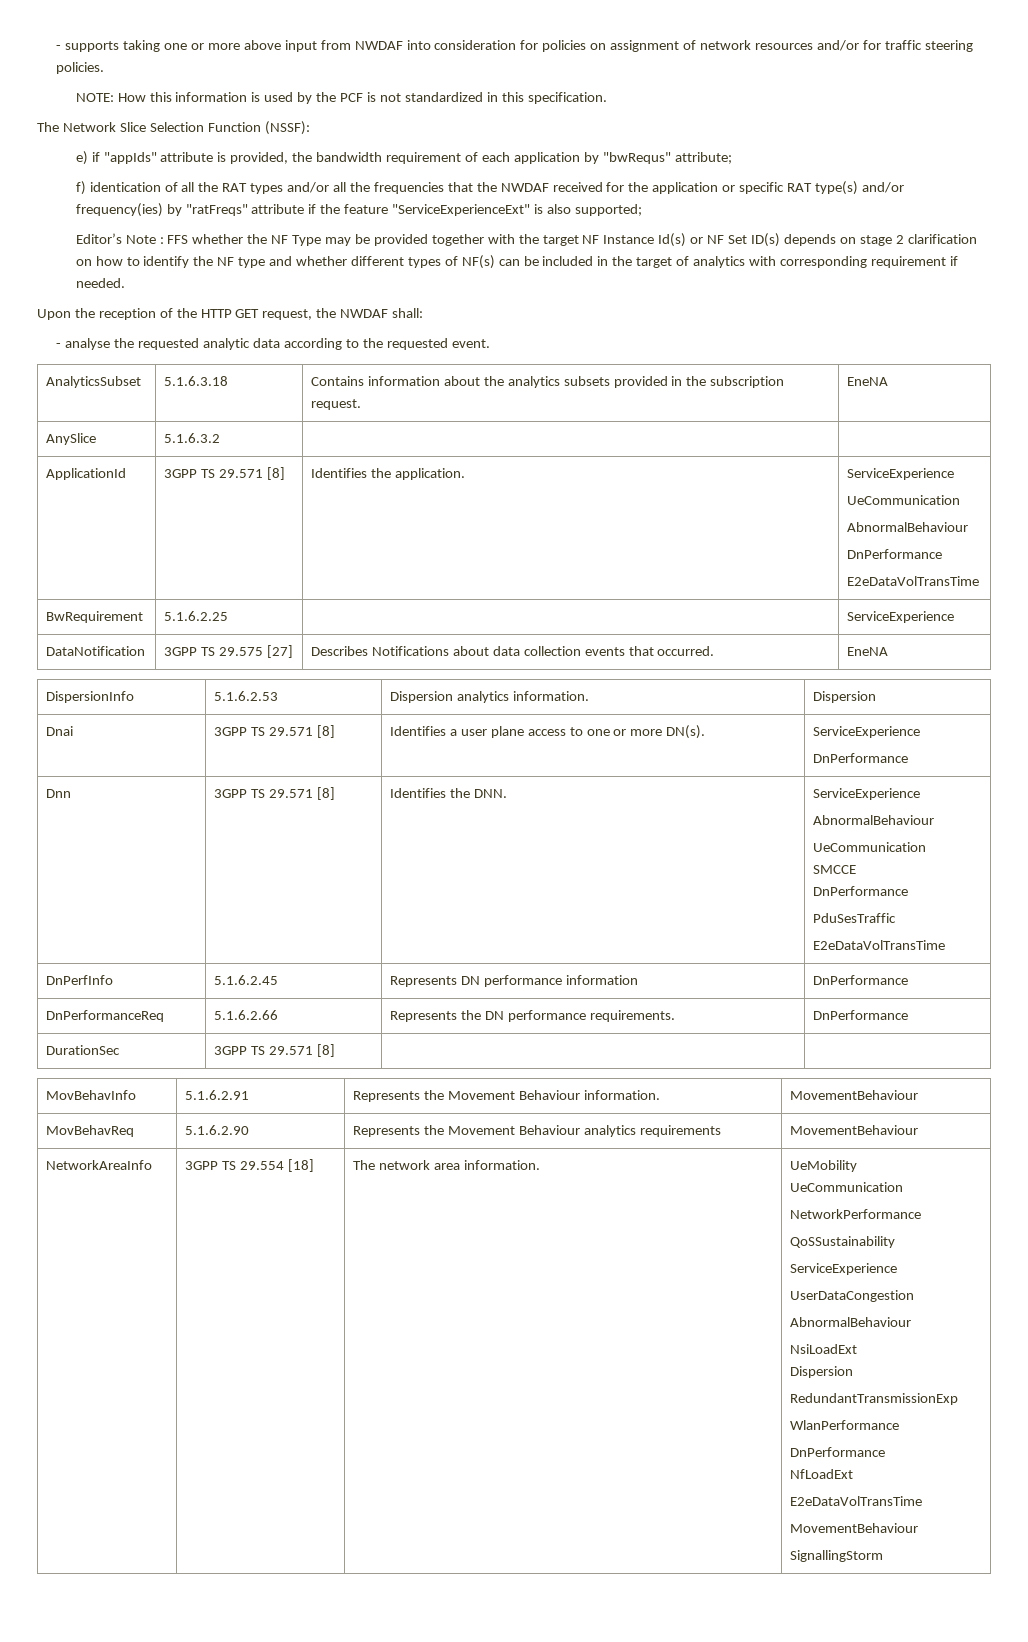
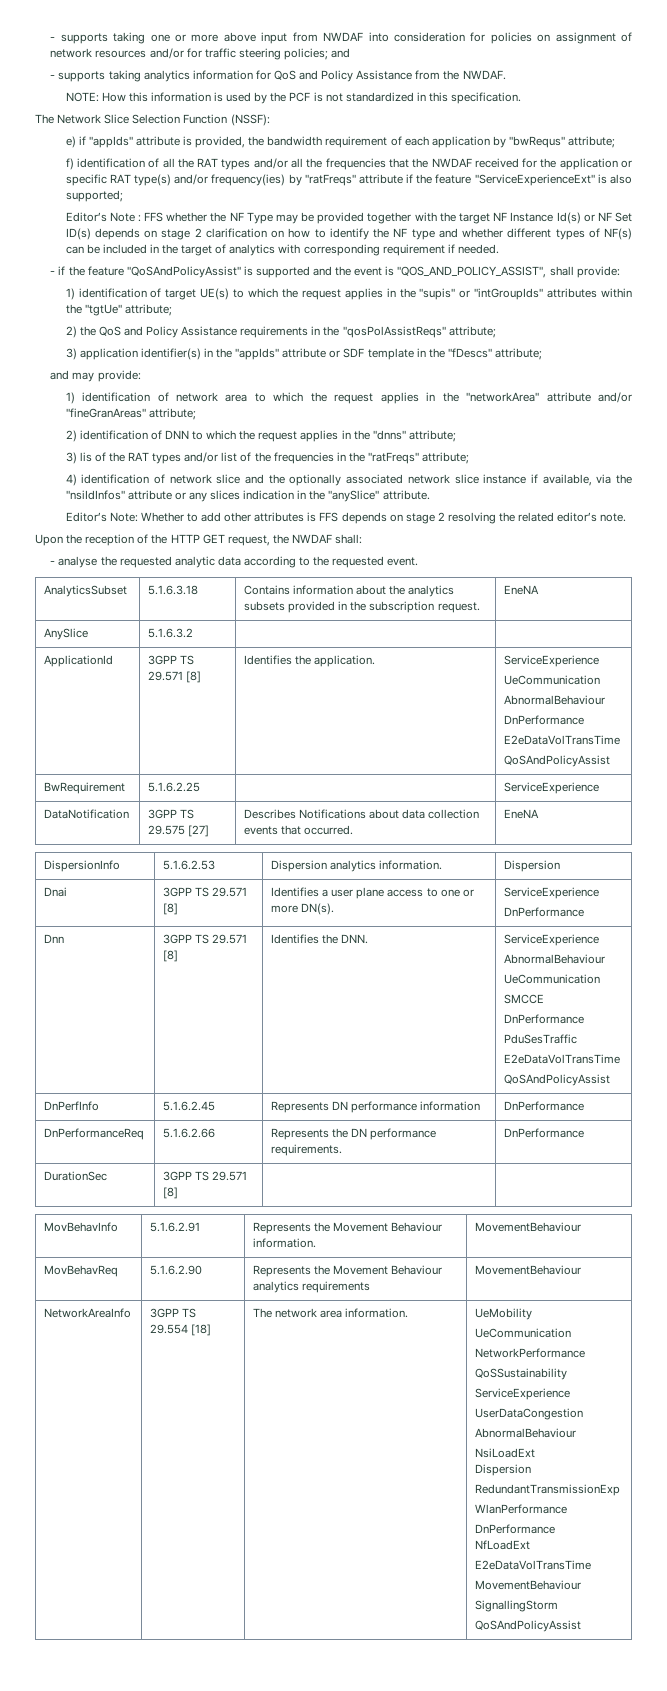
- - supports taking one or more above input from NWDAF into consideration for policies on assignment of network resources and/or for traffic steering policies.
+ - supports taking one or more above input from NWDAF into consideration for policies on assignment of network resources and/or for traffic steering policies; and
+ - supports taking analytics information for QoS and Policy Assistance from the NWDAF.
- f) identication of all the RAT types and/or all the frequencies that the NWDAF received for the application or specific RAT type(s) and/or frequency(ies) by "ratFreqs" attribute if the feature "ServiceExperienceExt" is also supported;
+ f) identification of all the RAT types and/or all the frequencies that the NWDAF received for the application or specific RAT type(s) and/or frequency(ies) by "ratFreqs" attribute if the feature "ServiceExperienceExt" is also supported;
+ - if the feature "QoSAndPolicyAssist" is supported and the event is "QOS_AND_POLICY_ASSIST", shall provide:
+ 1) identification of target UE(s) to which the request applies in the "supis" or "intGroupIds" attributes within the "tgtUe" attribute;
+ 2) the QoS and Policy Assistance requirements in the "qosPolAssistReqs" attribute;
+ 3) application identifier(s) in the "appIds" attribute or SDF template in the "fDescs" attribute;
+ and may provide:
+ 1) identification of network area to which the request applies in the "networkArea" attribute and/or "fineGranAreas" attribute;
+ 2) identification of DNN to which the request applies in the "dnns" attribute;
+ 3) lis of the RAT types and/or list of the frequencies in the "ratFreqs" attribute;
+ 4) identification of network slice and the optionally associated network slice instance if available, via the "nsiIdInfos" attribute or any slices indication in the "anySlice" attribute.
+ Editor’s Note: Whether to add other attributes is FFS depends on stage 2 resolving the related editor’s note.
  ApplicationId | 3GPP TS 29.571 [8] | Identifies the application. | ServiceExperience
  UeCommunication
  AbnormalBehaviour
  DnPerformance
  E2eDataVolTransTime
+ QoSAndPolicyAssist
  Dnn | 3GPP TS 29.571 [8] | Identifies the DNN. | ServiceExperience
  AbnormalBehaviour
  UeCommunication
  SMCCE
  DnPerformance
  PduSesTraffic
  E2eDataVolTransTime
+ QoSAndPolicyAssist
  NetworkAreaInfo | 3GPP TS 29.554 [18] | The network area information. | UeMobility
  UeCommunication
  NetworkPerformance
  QoSSustainability
  ServiceExperience
  UserDataCongestion
  AbnormalBehaviour
  NsiLoadExt
  Dispersion
  RedundantTransmissionExp
  WlanPerformance
  DnPerformance
  NfLoadExt
  E2eDataVolTransTime
  MovementBehaviour
  SignallingStorm
+ QoSAndPolicyAssist

